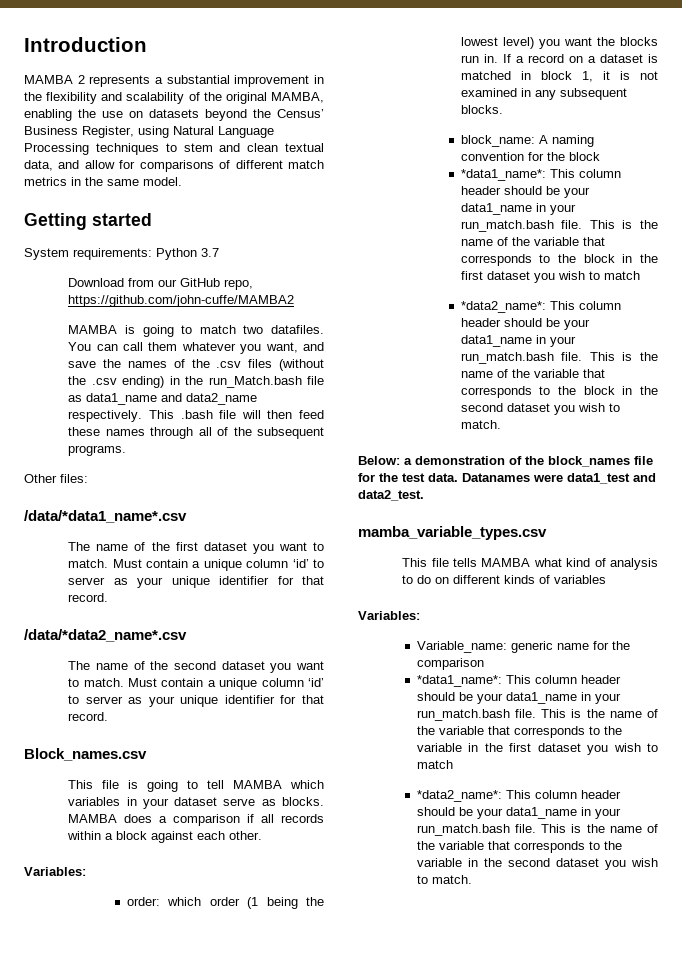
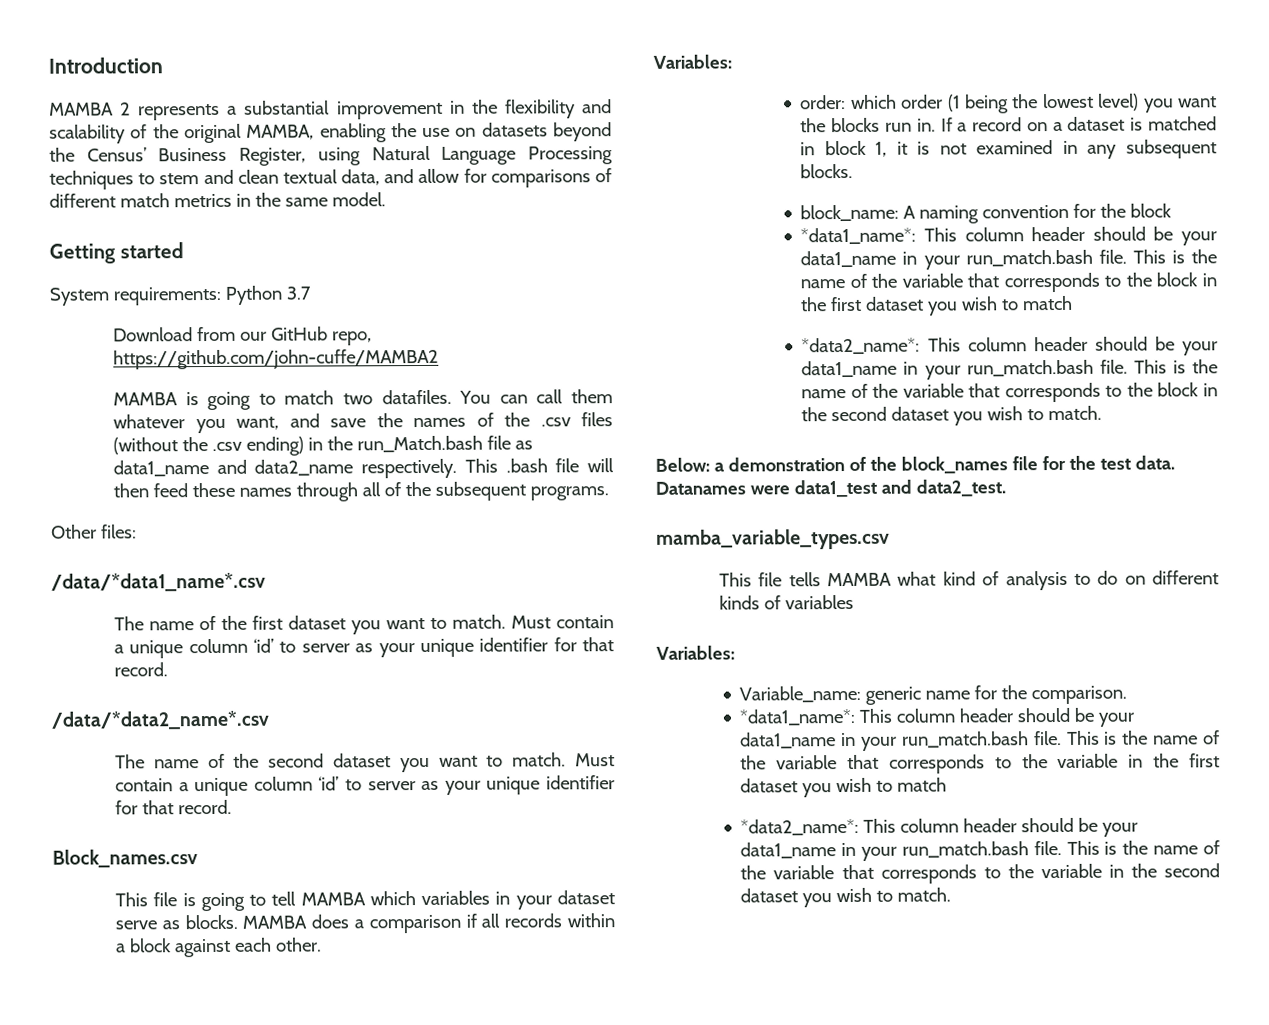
- Variable_name: generic name for the comparison
+ Variable_name: generic name for the comparison.

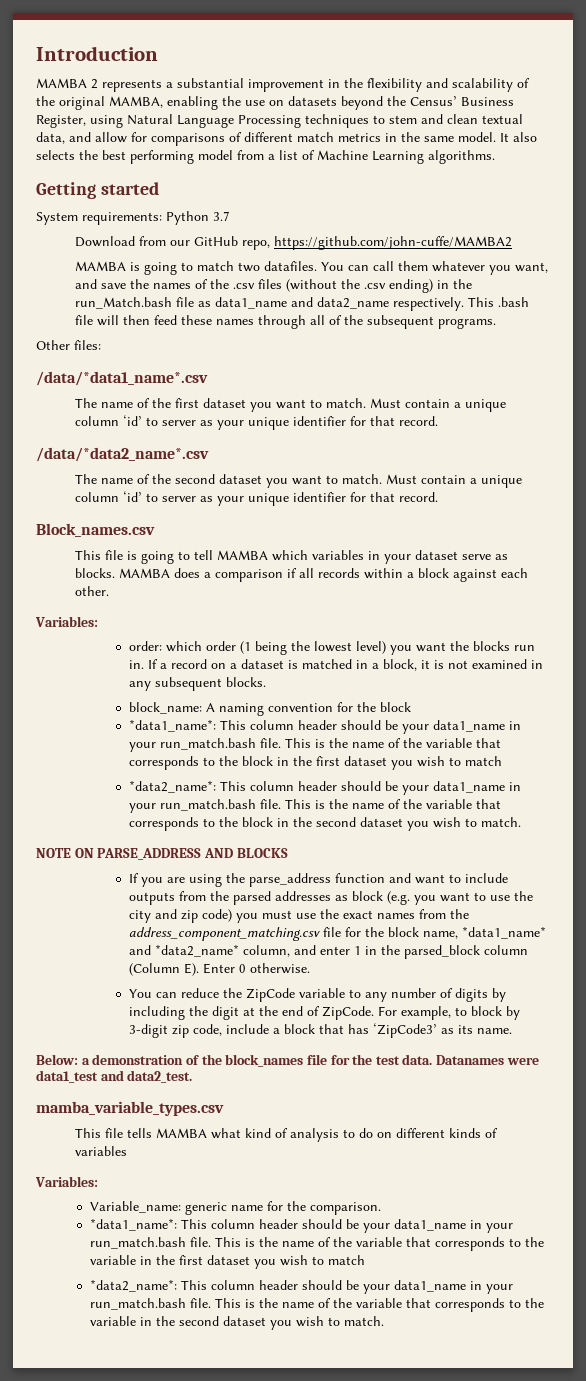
+ It also selects the best performing model from a list of Machine Learning algorithms.
- If a record on a dataset is matched in block 1, it is not examined in any subsequent blocks.
+ If a record on a dataset is matched in a block, it is not examined in any subsequent blocks.
+ NOTE ON PARSE_ADDRESS AND BLOCKS
+ If you are using the parse_address function and want to include outputs from the parsed addresses as block (e.g. you want to use the city and zip code) you must use the exact names from the address_component_matching.csv file for the block name, *data1_name* and *data2_name* column, and enter 1 in the parsed_block column (Column E). Enter 0 otherwise.
+ You can reduce the ZipCode variable to any number of digits by including the digit at the end of ZipCode. For example, to block by 3-digit zip code, include a block that has ‘ZipCode3’ as its name.

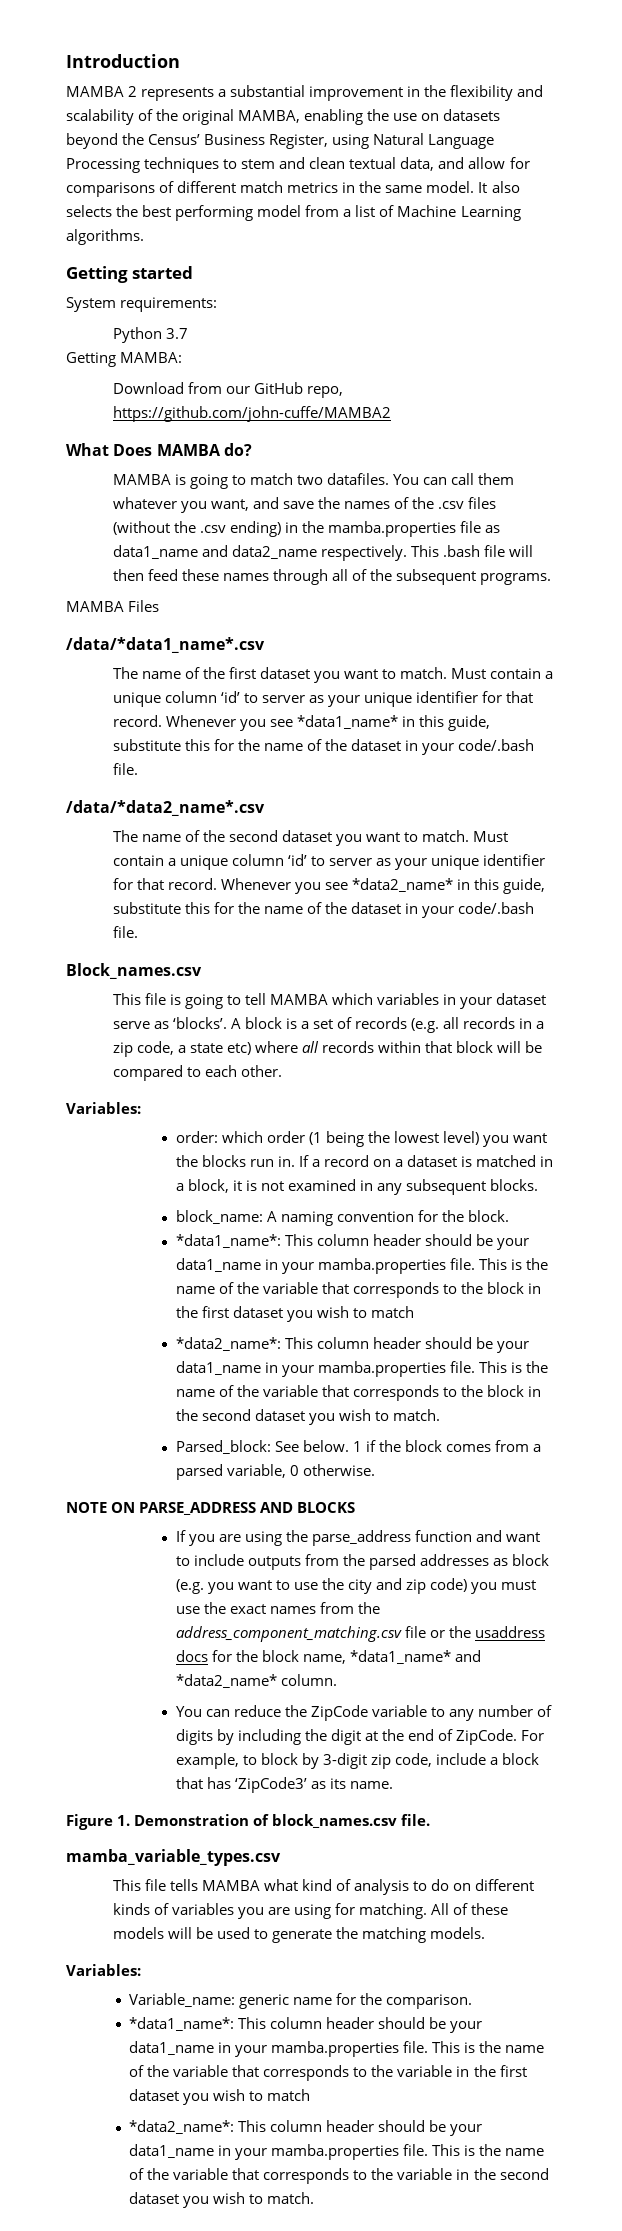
- System requirements: Python 3.7
+ System requirements:
+ Python 3.7
+ Getting MAMBA:
+ What Does MAMBA do?
- You can call them whatever you want, and save the names of the .csv files (without the .csv ending) in the run_Match.bash file as data1_name and data2_name respectively.
+ You can call them whatever you want, and save the names of the .csv files (without the .csv ending) in the mamba.properties file as data1_name and data2_name respectively.
- Other files:
+ MAMBA Files
+ Whenever you see *data1_name* in this guide, substitute this for the name of the dataset in your code/.bash file.
+ Whenever you see *data2_name* in this guide, substitute this for the name of the dataset in your code/.bash file.
- This file is going to tell MAMBA which variables in your dataset serve as blocks. MAMBA does a comparison if all records within a block against each other.
+ This file is going to tell MAMBA which variables in your dataset serve as ‘blocks’. A block is a set of records (e.g. all records in a zip code, a state etc) where all records within that block will be compared to each other.
- block_name: A naming convention for the block
- *data1_name*: This column header should be your data1_name in your run_match.bash file.
+ block_name: A naming convention for the block.
+ *data1_name*: This column header should be your data1_name in your mamba.properties file.
  This is the name of the variable that corresponds to the block in the first dataset you wish to match
- *data2_name*: This column header should be your data1_name in your run_match.bash file.
+ *data2_name*: This column header should be your data1_name in your mamba.properties file.
+ Parsed_block: See below. 1 if the block comes from a parsed variable, 0 otherwise.
- If you are using the parse_address function and want to include outputs from the parsed addresses as block (e.g. you want to use the city and zip code) you must use the exact names from the address_component_matching.csv file for the block name, *data1_name* and *data2_name* column, and enter 1 in the parsed_block column (Column E). Enter 0 otherwise.
+ If you are using the parse_address function and want to include outputs from the parsed addresses as block (e.g. you want to use the city and zip code) you must use the exact names from the address_component_matching.csv file or the usaddress docs for the block name, *data1_name* and *data2_name* column.
- Below: a demonstration of the block_names file for the test data. Datanames were data1_test and data2_test.
+ Figure 1. Demonstration of block_names.csv file.
- This file tells MAMBA what kind of analysis to do on different kinds of variables
+ This file tells MAMBA what kind of analysis to do on different kinds of variables you are using for matching. All of these models will be used to generate the matching models.
  Variable_name: generic name for the comparison.
- *data1_name*: This column header should be your data1_name in your run_match.bash file.
+ *data1_name*: This column header should be your data1_name in your mamba.properties file.
  This is the name of the variable that corresponds to the variable in the first dataset you wish to match
- *data2_name*: This column header should be your data1_name in your run_match.bash file.
+ *data2_name*: This column header should be your data1_name in your mamba.properties file.

